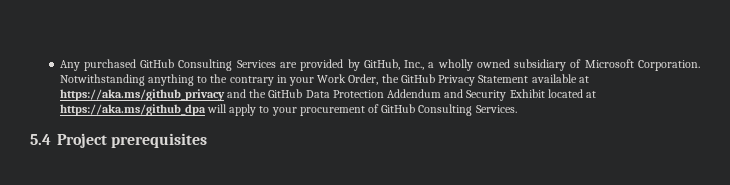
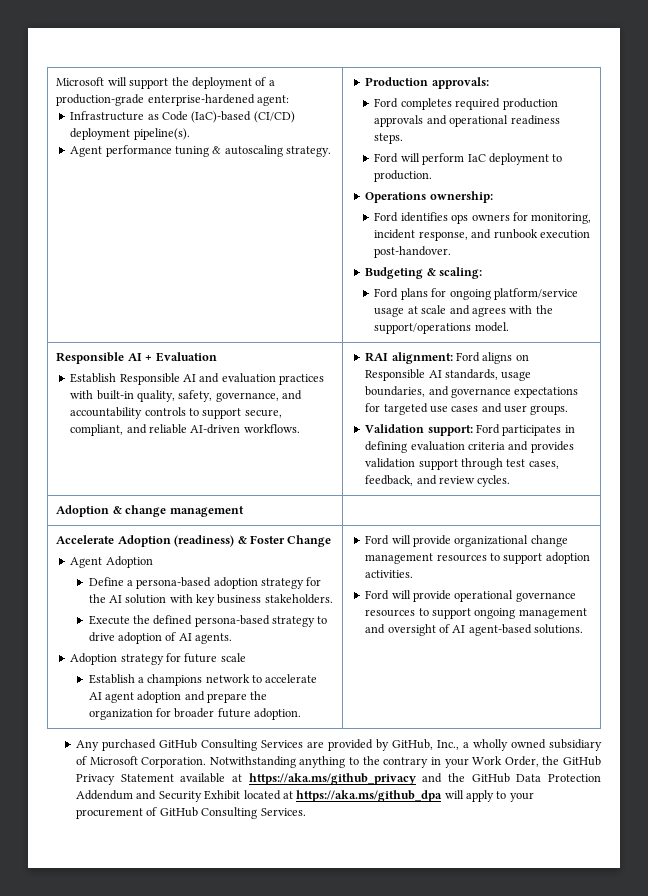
+ Microsoft will support the deployment of a production-grade enterprise-hardened agent:
+ Infrastructure as Code (IaC)-based (CI/CD) deployment pipeline(s).
+ Agent performance tuning & autoscaling strategy. | Production approvals:
+ Ford completes required production approvals and operational readiness steps.
+ Ford will perform IaC deployment to production.
+ Operations ownership:
+ Ford identifies ops owners for monitoring, incident response, and runbook execution post-handover.
+ Budgeting & scaling:
+ Ford plans for ongoing platform/service usage at scale and agrees with the support/operations model.
+ Responsible AI + Evaluation
+ Establish Responsible AI and evaluation practices with built-in quality, safety, governance, and accountability controls to support secure, compliant, and reliable AI-driven workflows. | RAI alignment: Ford aligns on Responsible AI standards, usage boundaries, and governance expectations for targeted use cases and user groups.
+ Validation support: Ford participates in defining evaluation criteria and provides validation support through test cases, feedback, and review cycles.
+ Adoption & change management |
+ Accelerate Adoption (readiness) & Foster Change
+ Agent Adoption
+ Define a persona-based adoption strategy for the AI solution with key business stakeholders.
+ Execute the defined persona-based strategy to drive adoption of AI agents.
+ Adoption strategy for future scale
+ Establish a champions network to accelerate AI agent adoption and prepare the organization for broader future adoption. | Ford will provide organizational change management resources to support adoption activities.
+ Ford will provide operational governance resources to support ongoing management and oversight of AI agent-based solutions.
- 5.4 Project prerequisites

